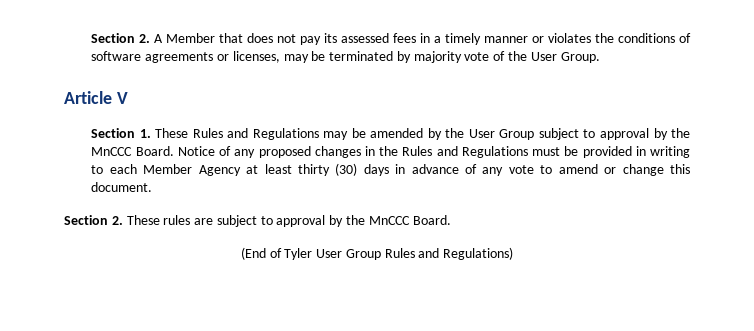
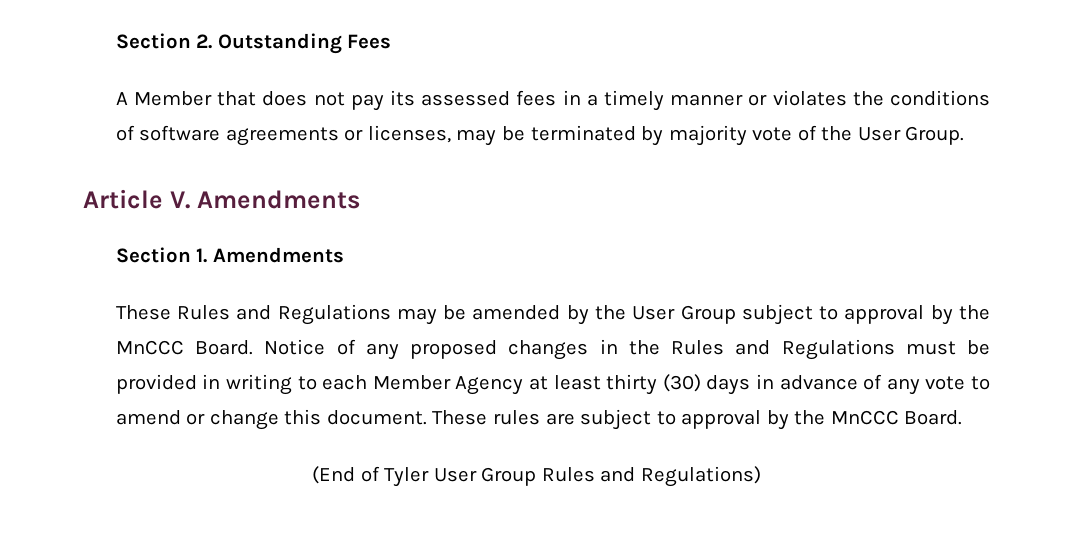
- Section 2. A Member that does not pay its assessed fees in a timely manner or violates the conditions of software agreements or licenses, may be terminated by majority vote of the User Group.
+ Section 2. Outstanding Fees
+ A Member that does not pay its assessed fees in a timely manner or violates the conditions of software agreements or licenses, may be terminated by majority vote of the User Group.
- Article V
+ Article V. Amendments
- Section 1. These Rules and Regulations may be amended by the User Group subject to approval by the MnCCC Board.
+ Section 1. Amendments
+ These Rules and Regulations may be amended by the User Group subject to approval by the MnCCC Board.
- Notice of any proposed changes in the Rules and Regulations must be provided in writing to each Member Agency at least thirty (30) days in advance of any vote to amend or change this document.
- Section 2. These rules are subject to approval by the MnCCC Board.
+ Notice of any proposed changes in the Rules and Regulations must be provided in writing to each Member Agency at least thirty (30) days in advance of any vote to amend or change this document. These rules are subject to approval by the MnCCC Board.

